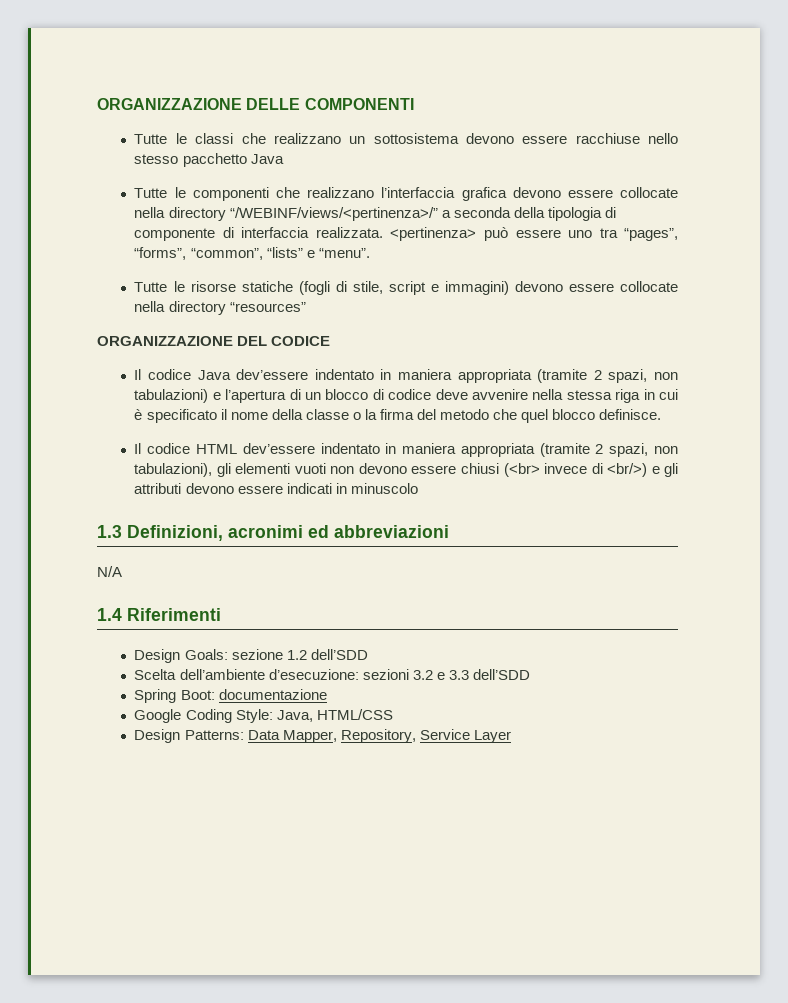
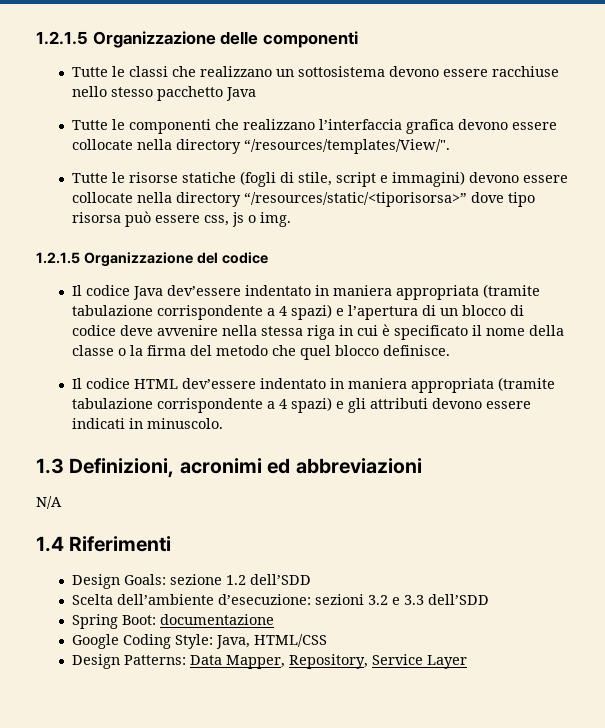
- ORGANIZZAZIONE DELLE COMPONENTI
+ 1.2.1.5 Organizzazione delle componenti
- Tutte le componenti che realizzano l’interfaccia grafica devono essere collocate nella directory “/WEBINF/views/<pertinenza>/” a seconda della tipologia di componente di interfaccia realizzata. <pertinenza> può essere uno tra “pages”, “forms”, “common”, “lists” e “menu”.
+ Tutte le componenti che realizzano l’interfaccia grafica devono essere collocate nella directory “/resources/templates/View/".
- Tutte le risorse statiche (fogli di stile, script e immagini) devono essere collocate nella directory “resources”
- ORGANIZZAZIONE DEL CODICE
+ Tutte le risorse statiche (fogli di stile, script e immagini) devono essere collocate nella directory “/resources/static/<tiporisorsa>” dove tipo risorsa può essere css, js o img.
+ 1.2.1.5 Organizzazione del codice
- Il codice Java dev’essere indentato in maniera appropriata (tramite 2 spazi, non tabulazioni) e l’apertura di un blocco di codice deve avvenire nella stessa riga in cui è specificato il nome della classe o la firma del metodo che quel blocco definisce.
+ Il codice Java dev’essere indentato in maniera appropriata (tramite tabulazione corrispondente a 4 spazi) e l’apertura di un blocco di codice deve avvenire nella stessa riga in cui è specificato il nome della classe o la firma del metodo che quel blocco definisce.
- Il codice HTML dev’essere indentato in maniera appropriata (tramite 2 spazi, non tabulazioni), gli elementi vuoti non devono essere chiusi (<br> invece di <br/>) e gli attributi devono essere indicati in minuscolo
+ Il codice HTML dev’essere indentato in maniera appropriata (tramite tabulazione corrispondente a 4 spazi) e gli attributi devono essere indicati in minuscolo.

